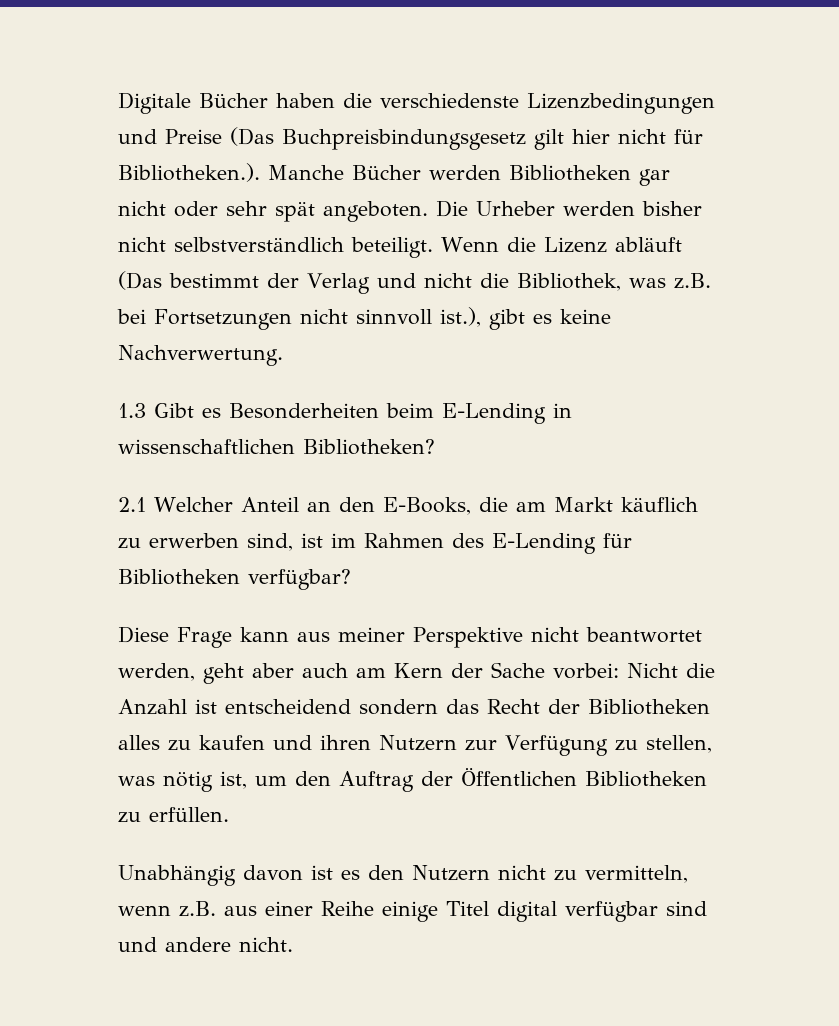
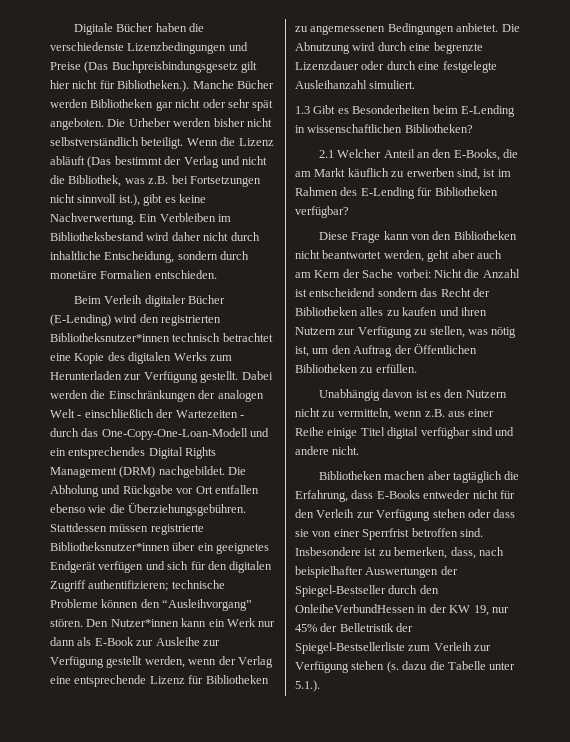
+ Ein Verbleiben im Bibliotheksbestand wird daher nicht durch inhaltliche Entscheidung, sondern durch monetäre Formalien entschieden.
+ Beim Verleih digitaler Bücher (E-Lending) wird den registrierten Bibliotheksnutzer*innen technisch betrachtet eine Kopie des digitalen Werks zum Herunterladen zur Verfügung gestellt. Dabei werden die Einschränkungen der analogen Welt - einschließlich der Wartezeiten - durch das One-Copy-One-Loan-Modell und ein entsprechendes Digital Rights Management (DRM) nachgebildet. Die Abholung und Rückgabe vor Ort entfallen ebenso wie die Überziehungsgebühren. Stattdessen müssen registrierte Bibliotheksnutzer*innen über ein geeignetes Endgerät verfügen und sich für den digitalen Zugriff authentifizieren; technische Probleme können den “Ausleihvorgang” stören. Den Nutzer*innen kann ein Werk nur dann als E-Book zur Ausleihe zur Verfügung gestellt werden, wenn der Verlag eine entsprechende Lizenz für Bibliotheken zu angemessenen Bedingungen anbietet. Die Abnutzung wird durch eine begrenzte Lizenzdauer oder durch eine festgelegte Ausleihanzahl simuliert.
- Diese Frage kann aus meiner Perspektive nicht beantwortet werden, geht aber auch am Kern der Sache vorbei: Nicht die Anzahl ist entscheidend sondern das Recht der Bibliotheken alles zu kaufen und ihren Nutzern zur Verfügung zu stellen, was nötig ist, um den Auftrag der Öffentlichen Bibliotheken zu erfüllen.
+ Diese Frage kann von den Bibliotheken nicht beantwortet werden, geht aber auch am Kern der Sache vorbei: Nicht die Anzahl ist entscheidend sondern das Recht der Bibliotheken alles zu kaufen und ihren Nutzern zur Verfügung zu stellen, was nötig ist, um den Auftrag der Öffentlichen Bibliotheken zu erfüllen.
+ Bibliotheken machen aber tagtäglich die Erfahrung, dass E-Books entweder nicht für den Verleih zur Verfügung stehen oder dass sie von einer Sperrfrist betroffen sind. Insbesondere ist zu bemerken, dass, nach beispielhafter Auswertungen der Spiegel-Bestseller durch den OnleiheVerbundHessen in der KW 19, nur 45% der Belletristik der Spiegel-Bestsellerliste zum Verleih zur Verfügung stehen (s. dazu die Tabelle unter 5.1.).

